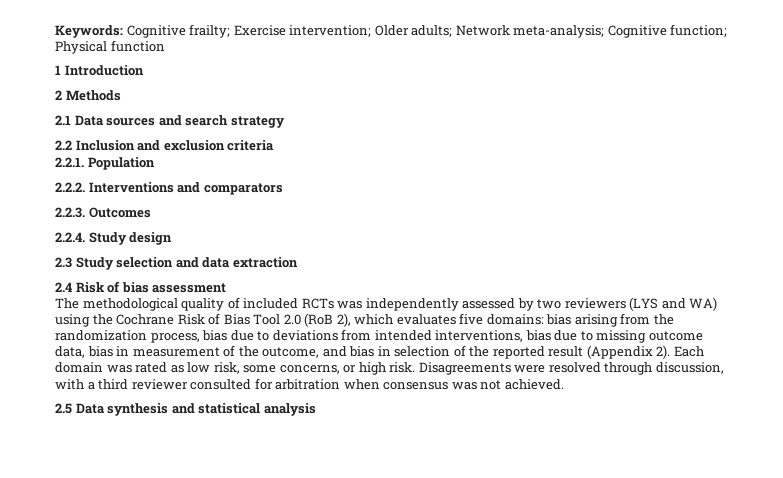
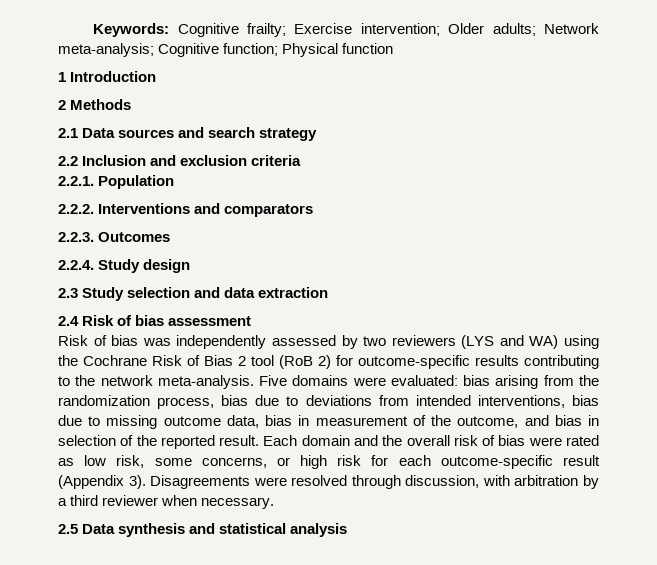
- The methodological quality of included RCTs was independently assessed by two reviewers (LYS and WA) using the Cochrane Risk of Bias Tool 2.0 (RoB 2), which evaluates five domains: bias arising from the randomization process, bias due to deviations from intended interventions, bias due to missing outcome data, bias in measurement of the outcome, and bias in selection of the reported result (Appendix 2). Each domain was rated as low risk, some concerns, or high risk.
+ Risk of bias was independently assessed by two reviewers (LYS and WA) using the Cochrane Risk of Bias 2 tool (RoB 2) for outcome-specific results contributing to the network meta-analysis. Five domains were evaluated: bias arising from the randomization process, bias due to deviations from intended interventions, bias due to missing outcome data, bias in measurement of the outcome, and bias in selection of the reported result. Each domain and the overall risk of bias were rated as low risk, some concerns, or high risk for each outcome-specific result (Appendix 3).
- Disagreements were resolved through discussion, with a third reviewer consulted for arbitration when consensus was not achieved.
+ Disagreements were resolved through discussion, with arbitration by a third reviewer when necessary.

